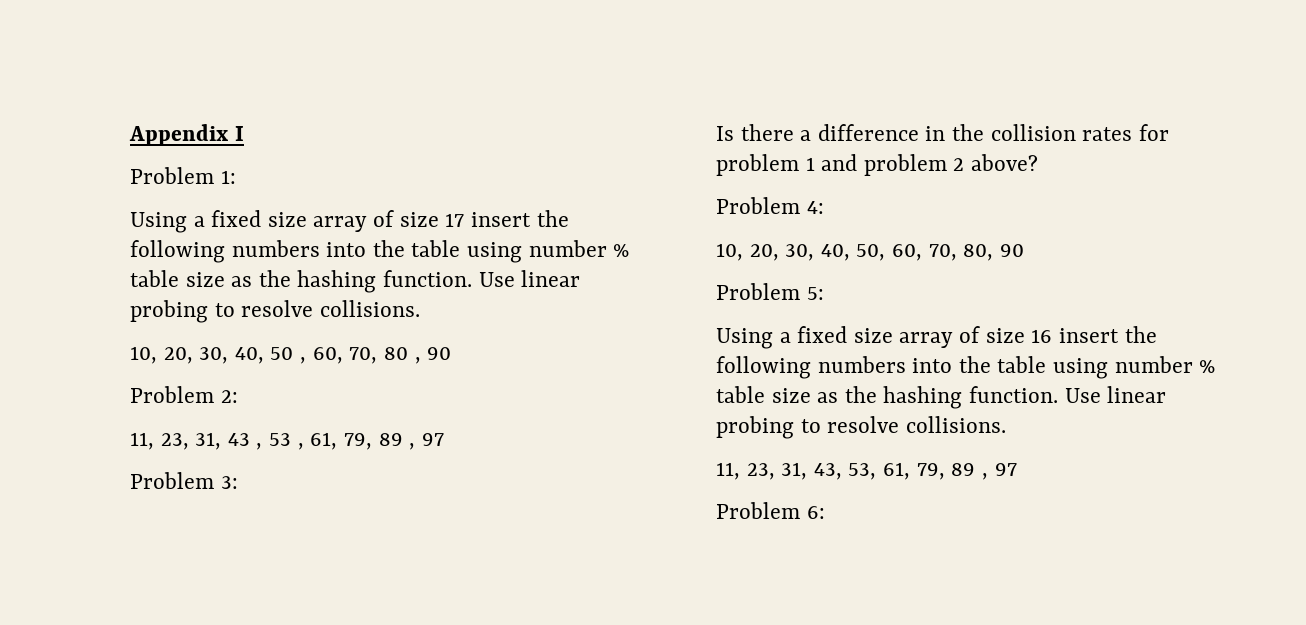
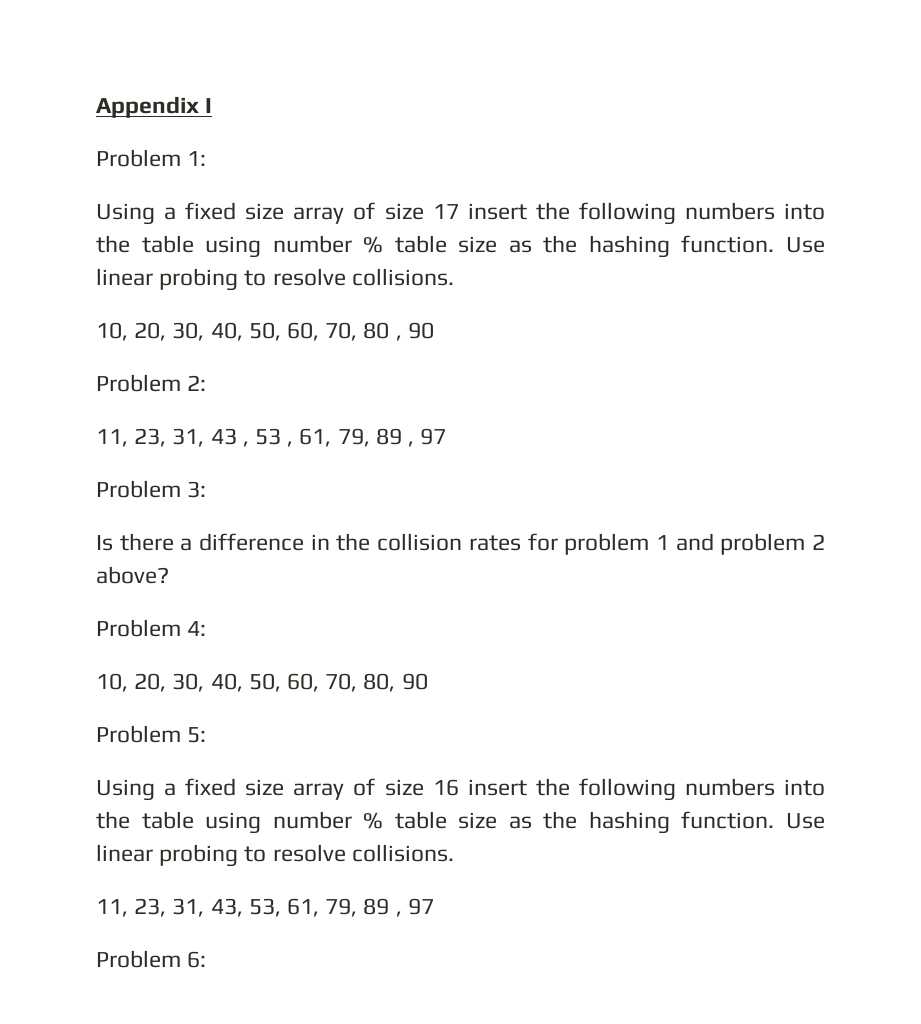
- 10, 20, 30, 40, 50 , 60, 70, 80 , 90
+ 10, 20, 30, 40, 50, 60, 70, 80 , 90

